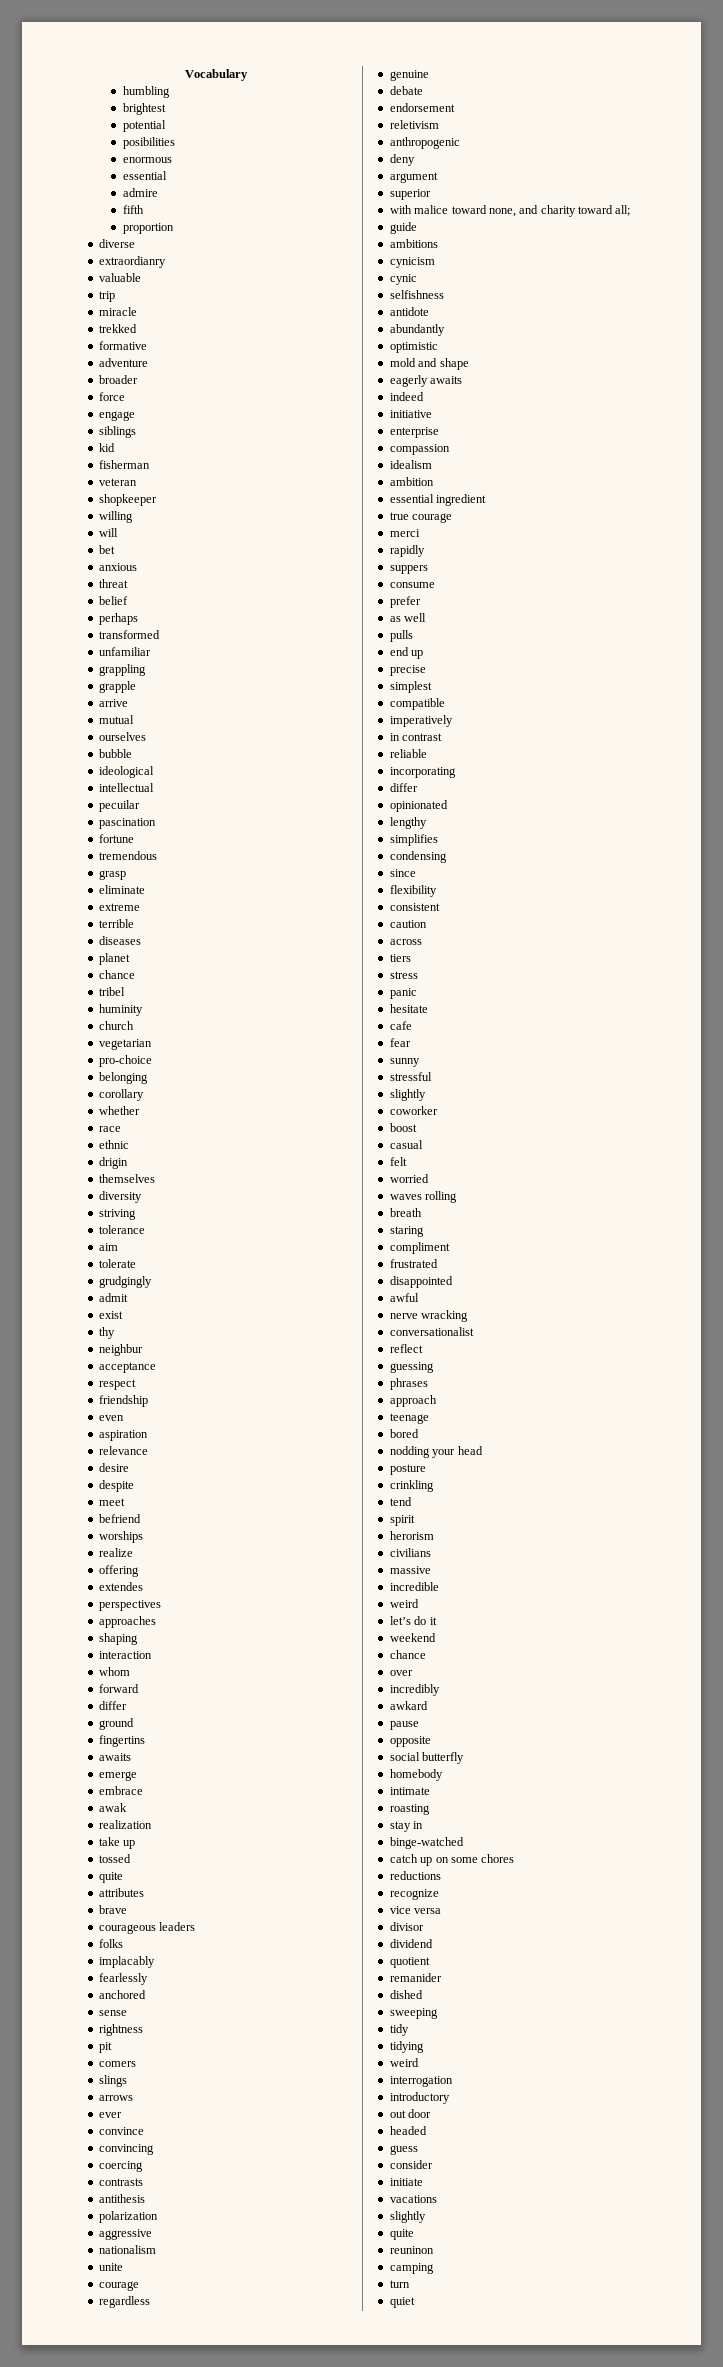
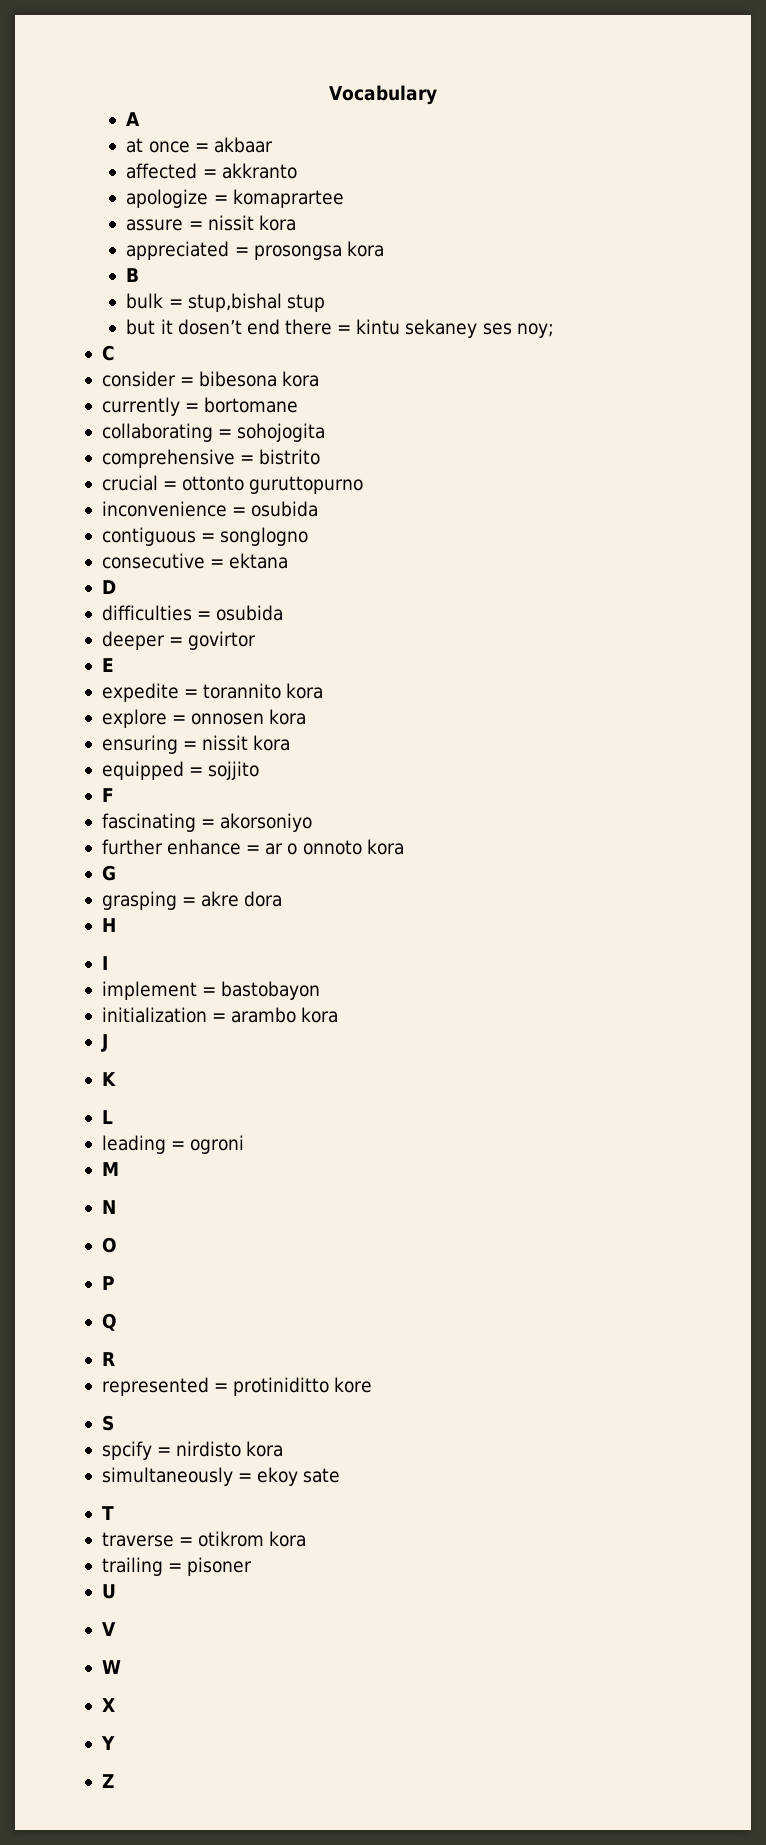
- humbling
- brightest
- potential
- posibilities
- enormous
- essential
- admire
- fifth
- proportion
- diverse
- extraordianry
- valuable
- trip
- miracle
- trekked
- formative
- adventure
- broader
- force
- engage
- siblings
- kid
- fisherman
- veteran
- shopkeeper
- willing
- will
- bet
- anxious
- threat
- belief
- perhaps
- transformed
- unfamiliar
- grappling
- grapple
- arrive
- mutual
- ourselves
- bubble
- ideological
- intellectual
- pecuilar
- pascination
- fortune
- tremendous
- grasp
- eliminate
- extreme
- terrible
- diseases
- planet
- chance
- tribel
- huminity
- church
- vegetarian
- pro-choice
- belonging
- corollary
- whether
- race
- ethnic
- drigin
- themselves
- diversity
- striving
- tolerance
- aim
- tolerate
- grudgingly
- admit
- exist
- thy
- neighbur
- acceptance
- respect
- friendship
- even
- aspiration
- relevance
- desire
- despite
- meet
- befriend
- worships
- realize
- offering
- extendes
- perspectives
- approaches
- shaping
- interaction
- whom
- forward
- differ
- ground
- fingertins
- awaits
- emerge
- embrace
- awak
- realization
- take up
- tossed
- quite
- attributes
- brave
- courageous leaders
- folks
- implacably
- fearlessly
- anchored
- sense
- rightness
- pit
- comers
- slings
- arrows
- ever
- convince
- convincing
- coercing
- contrasts
- antithesis
- polarization
- aggressive
- nationalism
- unite
- courage
- regardless
- genuine
- debate
- endorsement
- reletivism
- anthropogenic
- deny
- argument
- superior
- with malice toward none, and charity toward all;
- guide
- ambitions
- cynicism
- cynic
- selfishness
- antidote
- abundantly
- optimistic
- mold and shape
- eagerly awaits
- indeed
- initiative
- enterprise
- compassion
- idealism
- ambition
- essential ingredient
- true courage
- merci
- rapidly
- suppers
- consume
- prefer
- as well
- pulls
- end up
- precise
- simplest
- compatible
- imperatively
- in contrast
- reliable
- incorporating
- differ
- opinionated
- lengthy
- simplifies
- condensing
- since
- flexibility
- consistent
- caution
- across
- tiers
- stress
- panic
- hesitate
- cafe
- fear
- sunny
- stressful
- slightly
- coworker
- boost
- casual
- felt
- worried
- waves rolling
- breath
- staring
- compliment
- frustrated
- disappointed
- awful
- nerve wracking
- conversationalist
- reflect
- guessing
- phrases
- approach
- teenage
- bored
- nodding your head
- posture
- crinkling
- tend
- spirit
- herorism
- civilians
- massive
- incredible
- weird
- let’s do it
- weekend
- chance
- over
- incredibly
- awkard
- pause
- opposite
- social butterfly
- homebody
- intimate
- roasting
- stay in
- binge-watched
- catch up on some chores
- reductions
- recognize
- vice versa
- divisor
- dividend
- quotient
- remanider
- dished
- sweeping
- tidy
- tidying
- weird
- interrogation
- introductory
- out door
- headed
- guess
- consider
- initiate
- vacations
- slightly
- quite
- reuninon
- camping
- turn
- quiet
+ A
+ at once = akbaar
+ affected = akkranto
+ apologize = komaprartee
+ assure = nissit kora
+ appreciated = prosongsa kora
+ B
+ bulk = stup,bishal stup
+ but it dosen’t end there = kintu sekaney ses noy;
+ C
+ consider = bibesona kora
+ currently = bortomane
+ collaborating = sohojogita
+ comprehensive = bistrito
+ crucial = ottonto guruttopurno
+ inconvenience = osubida
+ contiguous = songlogno
+ consecutive = ektana
+ D
+ difficulties = osubida
+ deeper = govirtor
+ E
+ expedite = torannito kora
+ explore = onnosen kora
+ ensuring = nissit kora
+ equipped = sojjito
+ F
+ fascinating = akorsoniyo
+ further enhance = ar o onnoto kora
+ G
+ grasping = akre dora
+ H
+ I
+ implement = bastobayon
+ initialization = arambo kora
+ J
+ K
+ L
+ leading = ogroni
+ M
+ N
+ O
+ P
+ Q
+ R
+ represented = protiniditto kore
+ S
+ spcify = nirdisto kora
+ simultaneously = ekoy sate
+ T
+ traverse = otikrom kora
+ trailing = pisoner
+ U
+ V
+ W
+ X
+ Y
+ Z

